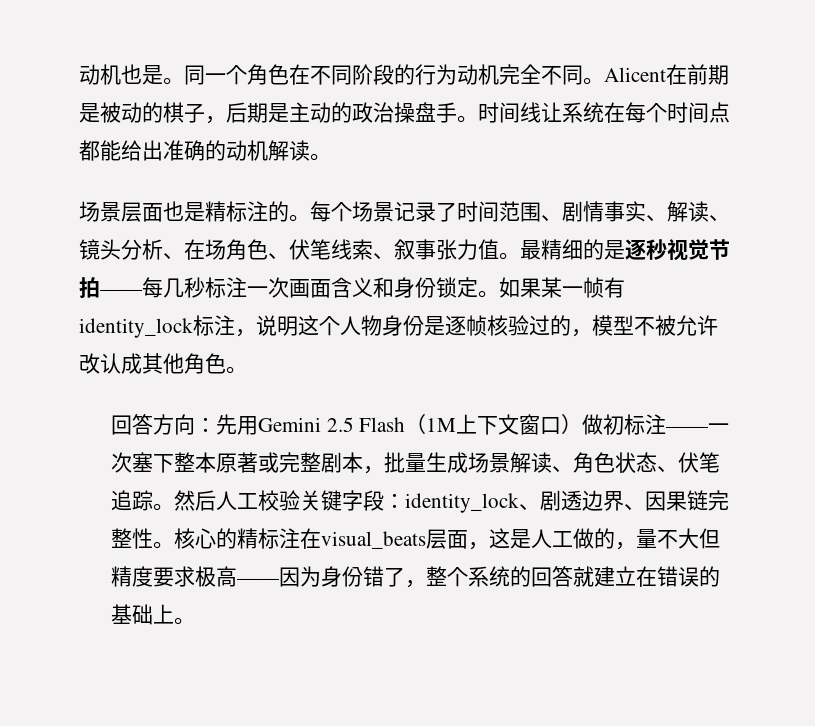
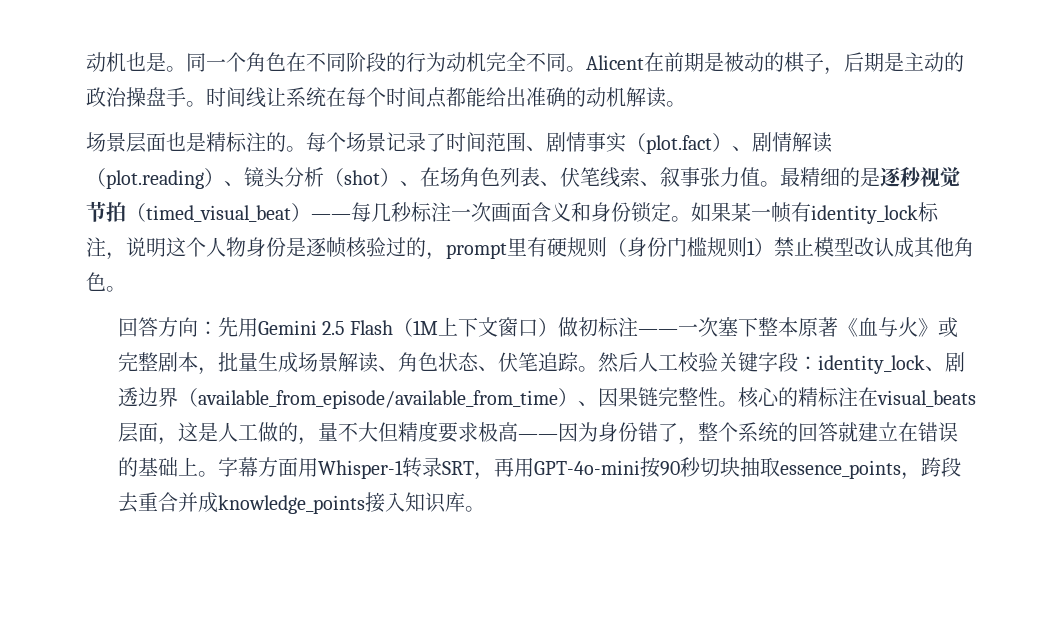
- 每个场景记录了时间范围、剧情事实、解读、镜头分析、在场角色、伏笔线索、叙事张力值。
+ 每个场景记录了时间范围、剧情事实（plot.fact）、剧情解读（plot.reading）、镜头分析（shot）、在场角色列表、伏笔线索、叙事张力值。
- 最精细的是逐秒视觉节拍——每几秒标注一次画面含义和身份锁定。
+ 最精细的是逐秒视觉节拍（timed_visual_beat）——每几秒标注一次画面含义和身份锁定。
- 如果某一帧有identity_lock标注，说明这个人物身份是逐帧核验过的，模型不被允许改认成其他角色。
+ 如果某一帧有identity_lock标注，说明这个人物身份是逐帧核验过的，prompt里有硬规则（身份门槛规则1）禁止模型改认成其他角色。
- 回答方向：先用Gemini 2.5 Flash（1M上下文窗口）做初标注——一次塞下整本原著或完整剧本，批量生成场景解读、角色状态、伏笔追踪。
+ 回答方向：先用Gemini 2.5 Flash（1M上下文窗口）做初标注——一次塞下整本原著《血与火》或完整剧本，批量生成场景解读、角色状态、伏笔追踪。
- 然后人工校验关键字段：identity_lock、剧透边界、因果链完整性。
+ 然后人工校验关键字段：identity_lock、剧透边界（available_from_episode/available_from_time）、因果链完整性。
+ 字幕方面用Whisper-1转录SRT，再用GPT-4o-mini按90秒切块抽取essence_points，跨段去重合并成knowledge_points接入知识库。

